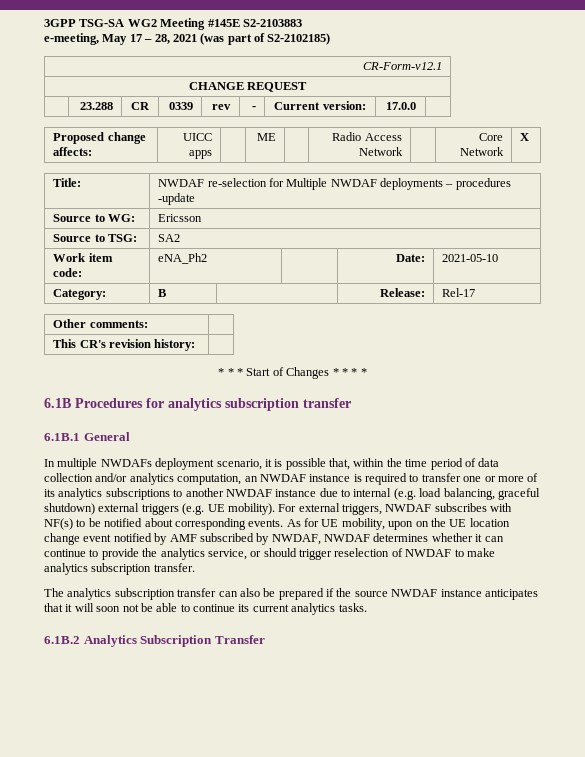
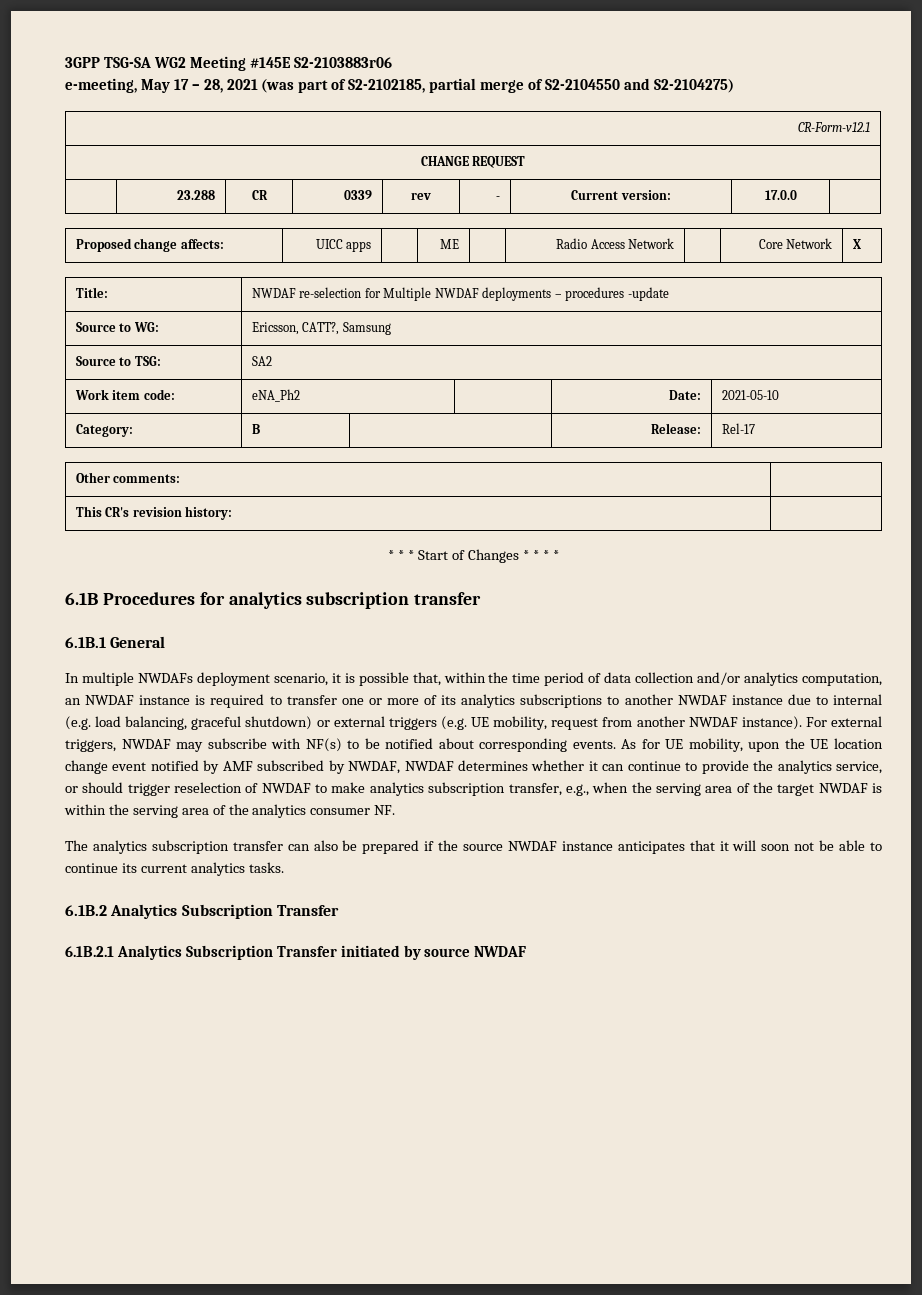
- 3GPP TSG-SA WG2 Meeting #145E S2-2103883
+ 3GPP TSG-SA WG2 Meeting #145E S2-2103883r06
- e-meeting, May 17 – 28, 2021 (was part of S2-2102185)
+ e-meeting, May 17 – 28, 2021 (was part of S2-2102185, partial merge of S2-2104550 and S2-2104275)
- Source to WG: | Ericsson
+ Source to WG: | Ericsson, CATT?, Samsung
- In multiple NWDAFs deployment scenario, it is possible that, within the time period of data collection and/or analytics computation, an NWDAF instance is required to transfer one or more of its analytics subscriptions to another NWDAF instance due to internal (e.g. load balancing, graceful shutdown) external triggers (e.g. UE mobility).
+ In multiple NWDAFs deployment scenario, it is possible that, within the time period of data collection and/or analytics computation, an NWDAF instance is required to transfer one or more of its analytics subscriptions to another NWDAF instance due to internal (e.g. load balancing, graceful shutdown) or external triggers (e.g. UE mobility, request from another NWDAF instance).
- For external triggers, NWDAF subscribes with NF(s) to be notified about corresponding events.
+ For external triggers, NWDAF may subscribe with NF(s) to be notified about corresponding events.
- As for UE mobility, upon on the UE location change event notified by AMF subscribed by NWDAF, NWDAF determines whether it can continue to provide the analytics service, or should trigger reselection of NWDAF to make analytics subscription transfer.
+ As for UE mobility, upon the UE location change event notified by AMF subscribed by NWDAF, NWDAF determines whether it can continue to provide the analytics service, or should trigger reselection of NWDAF to make analytics subscription transfer, e.g., when the serving area of the target NWDAF is within the serving area of the analytics consumer NF.
+ 6.1B.2.1 Analytics Subscription Transfer initiated by source NWDAF

